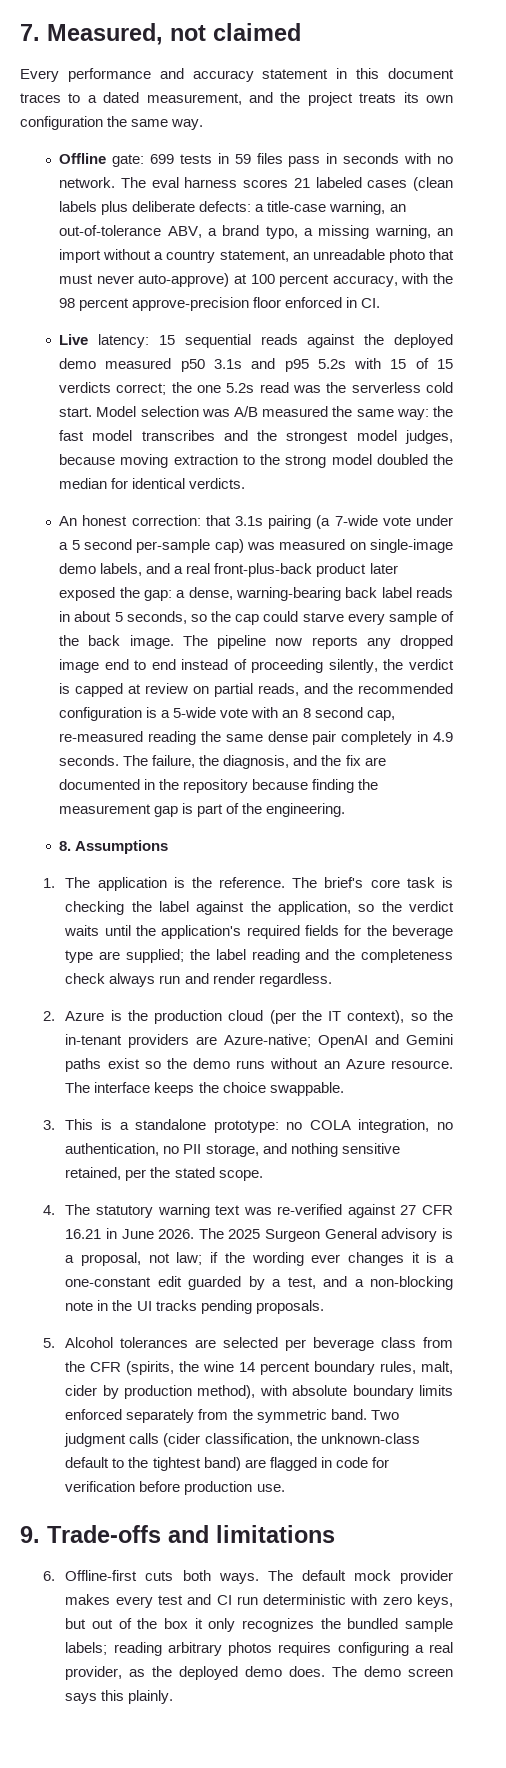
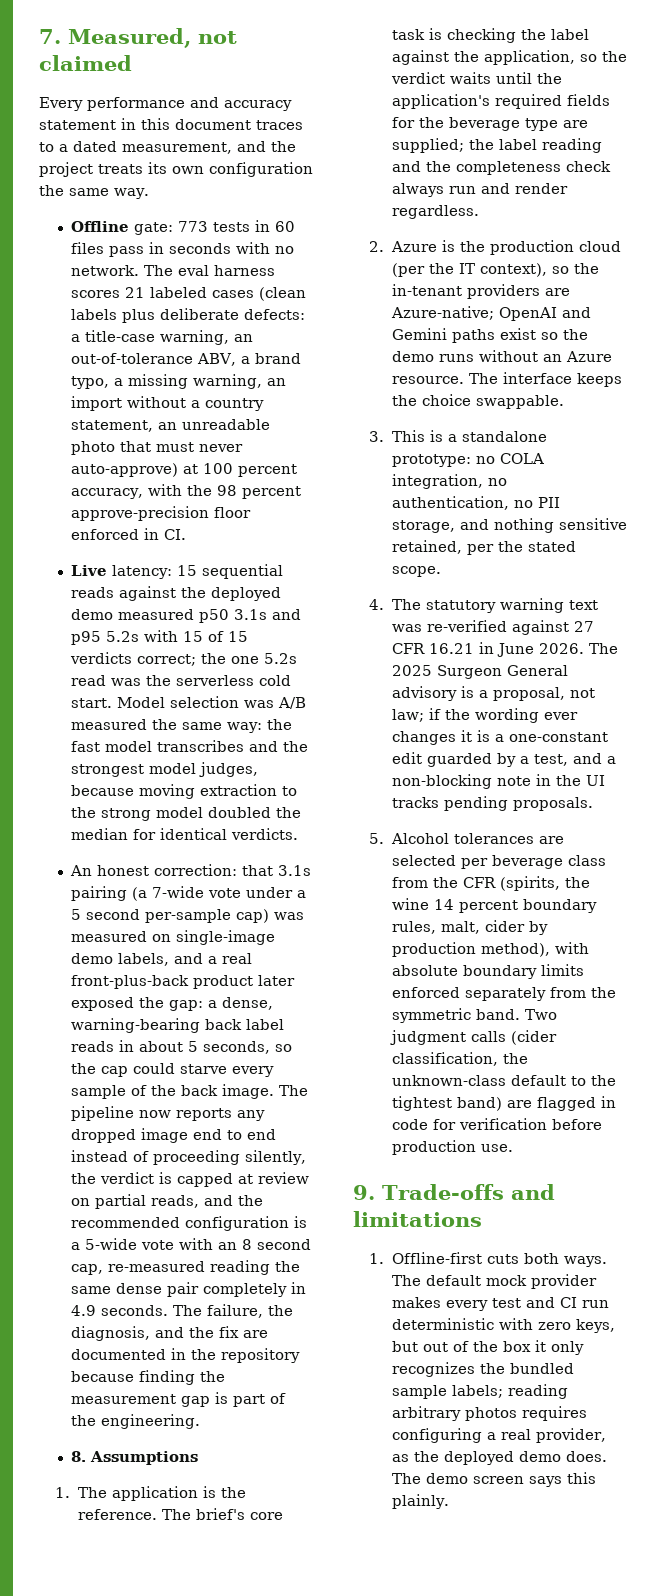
- Offline gate: 699 tests in 59 files pass in seconds with no network.
+ Offline gate: 773 tests in 60 files pass in seconds with no network.
- 6. Offline-first cuts both ways.
+ 1. Offline-first cuts both ways.

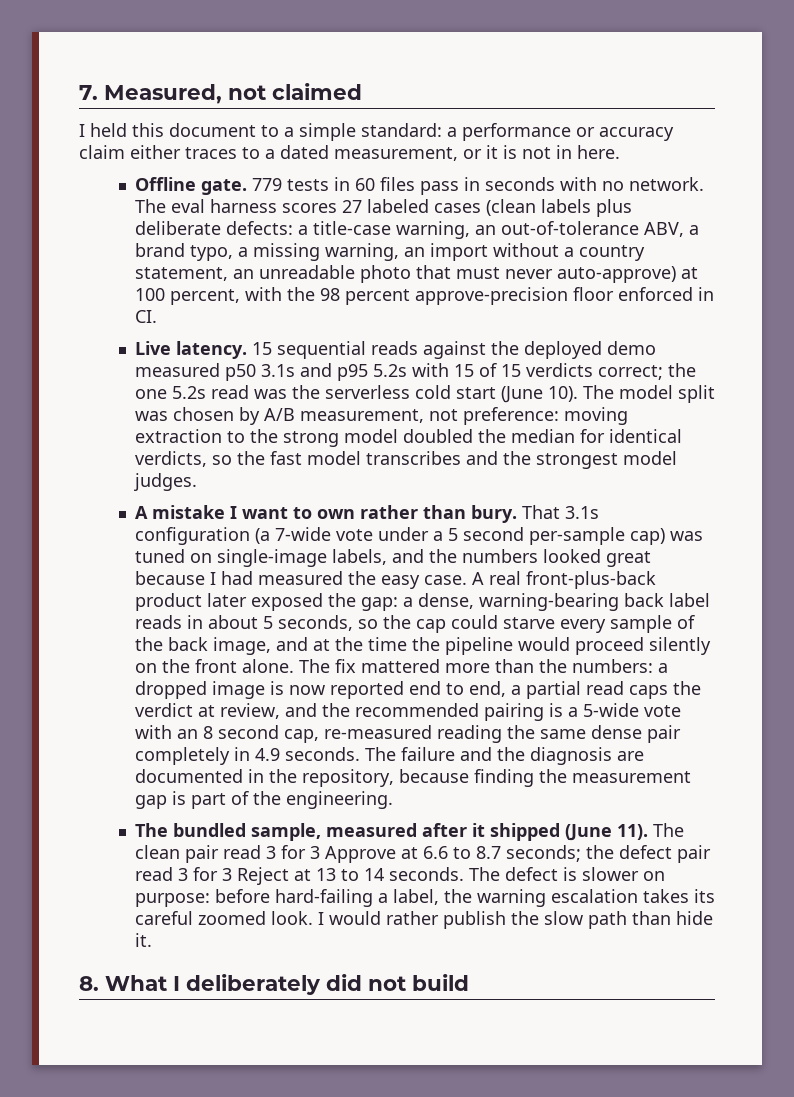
- Every performance and accuracy statement in this document traces to a dated measurement, and the project treats its own configuration the same way.
+ I held this document to a simple standard: a performance or accuracy claim either traces to a dated measurement, or it is not in here.
- Offline gate: 773 tests in 60 files pass in seconds with no network.
+ Offline gate. 779 tests in 60 files pass in seconds with no network.
- The eval harness scores 21 labeled cases (clean labels plus deliberate defects: a title-case warning, an out-of-tolerance ABV, a brand typo, a missing warning, an import without a country statement, an unreadable photo that must never auto-approve) at 100 percent accuracy, with the 98 percent approve-precision floor enforced in CI.
+ The eval harness scores 27 labeled cases (clean labels plus deliberate defects: a title-case warning, an out-of-tolerance ABV, a brand typo, a missing warning, an import without a country statement, an unreadable photo that must never auto-approve) at 100 percent, with the 98 percent approve-precision floor enforced in CI.
- Live latency:
+ Live latency.
- the one 5.2s read was the serverless cold start. Model selection was A/B measured the same way: the fast model transcribes and the strongest model judges, because moving extraction to the strong model doubled the median for identical verdicts.
- An honest correction: that 3.1s pairing (a 7-wide vote under a 5 second per-sample cap) was measured on single-image demo labels, and a real front-plus-back product later exposed the gap:
+ the one 5.2s read was the serverless cold start (June 10). The model split was chosen by A/B measurement, not preference: moving extraction to the strong model doubled the median for identical verdicts, so the fast model transcribes and the strongest model judges.
+ A mistake I want to own rather than bury. That 3.1s configuration (a 7-wide vote under a 5 second per-sample cap) was tuned on single-image labels, and the numbers looked great because I had measured the easy case. A real front-plus-back product later exposed the gap:
- a dense, warning-bearing back label reads in about 5 seconds, so the cap could starve every sample of the back image. The pipeline now reports any dropped image end to end instead of proceeding silently, the verdict is capped at review on partial reads, and the recommended configuration is a 5-wide vote with an 8 second cap, re-measured reading the same dense pair completely in 4.9 seconds.
+ a dense, warning-bearing back label reads in about 5 seconds, so the cap could starve every sample of the back image, and at the time the pipeline would proceed silently on the front alone. The fix mattered more than the numbers: a dropped image is now reported end to end, a partial read caps the verdict at review, and the recommended pairing is a 5-wide vote with an 8 second cap, re-measured reading the same dense pair completely in 4.9 seconds.
- The failure, the diagnosis, and the fix are documented in the repository because finding the measurement gap is part of the engineering.
+ The failure and the diagnosis are documented in the repository, because finding the measurement gap is part of the engineering.
- 8. Assumptions
- 1. The application is the reference. The brief's core task is checking the label against the application, so the verdict waits until the application's required fields for the beverage type are supplied; the label reading and the completeness check always run and render regardless.
- 2. Azure is the production cloud (per the IT context), so the in-tenant providers are Azure-native; OpenAI and Gemini paths exist so the demo runs without an Azure resource. The interface keeps the choice swappable.
- 3. This is a standalone prototype: no COLA integration, no authentication, no PII storage, and nothing sensitive retained, per the stated scope.
- 4. The statutory warning text was re-verified against 27 CFR 16.21 in June 2026. The 2025 Surgeon General advisory is a proposal, not law; if the wording ever changes it is a one-constant edit guarded by a test, and a non-blocking note in the UI tracks pending proposals.
- 5. Alcohol tolerances are selected per beverage class from the CFR (spirits, the wine 14 percent boundary rules, malt, cider by production method), with absolute boundary limits enforced separately from the symmetric band. Two judgment calls (cider classification, the unknown-class default to the tightest band) are flagged in code for verification before production use.
- 9. Trade-offs and limitations
- 1. Offline-first cuts both ways. The default mock provider makes every test and CI run deterministic with zero keys, but out of the box it only recognizes the bundled sample labels; reading arbitrary photos requires configuring a real provider, as the deployed demo does. The demo screen says this plainly.
+ The bundled sample, measured after it shipped (June 11). The clean pair read 3 for 3 Approve at 6.6 to 8.7 seconds; the defect pair read 3 for 3 Reject at 13 to 14 seconds. The defect is slower on purpose: before hard-failing a label, the warning escalation takes its careful zoomed look. I would rather publish the slow path than hide it.
+ 8. What I deliberately did not build

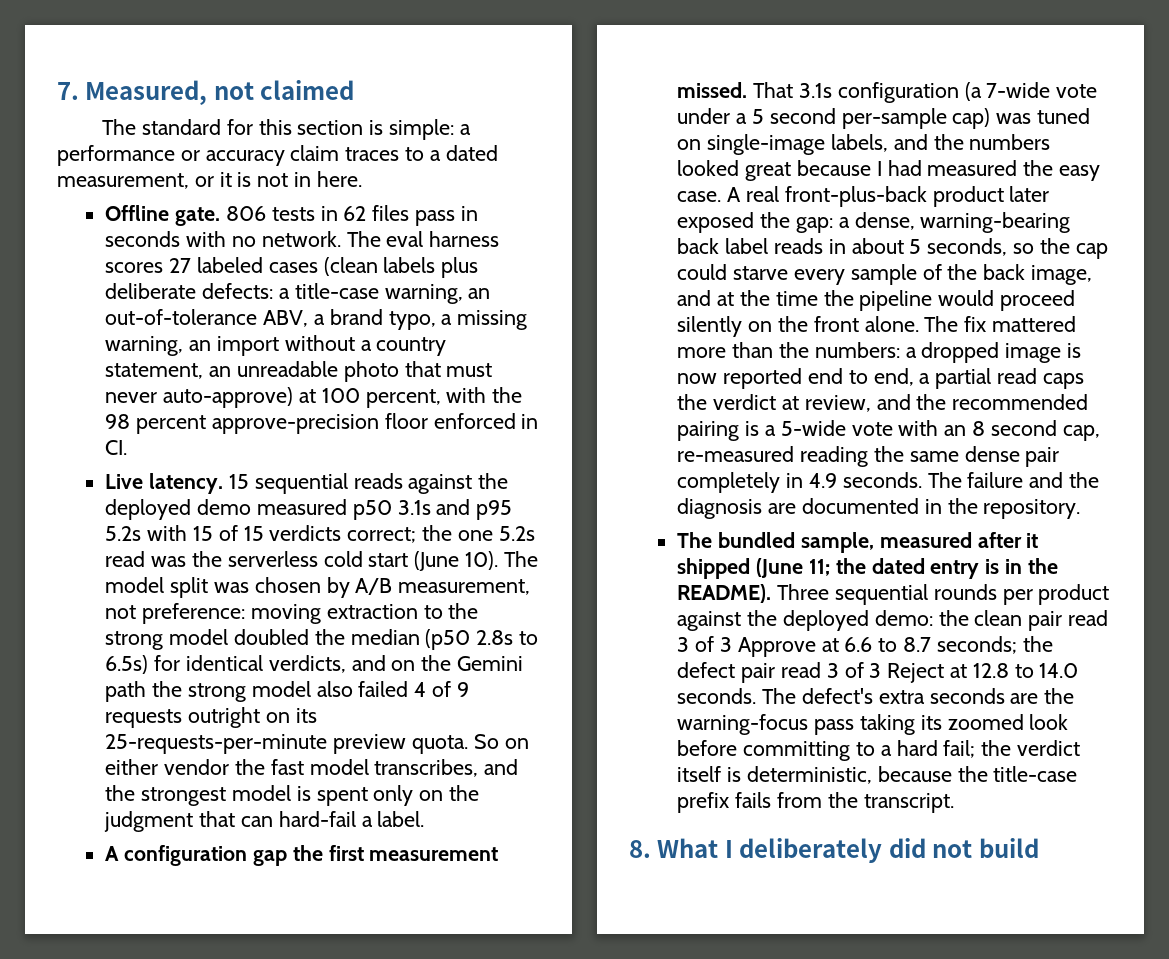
- I held this document to a simple standard: a performance or accuracy claim either traces to a dated measurement, or it is not in here.
+ The standard for this section is simple: a performance or accuracy claim traces to a dated measurement, or it is not in here.
- 779 tests in 60 files pass in seconds with no network.
+ 806 tests in 62 files pass in seconds with no network.
- The model split was chosen by A/B measurement, not preference: moving extraction to the strong model doubled the median for identical verdicts, so the fast model transcribes and the strongest model judges.
- A mistake I want to own rather than bury.
+ The model split was chosen by A/B measurement, not preference: moving extraction to the strong model doubled the median (p50 2.8s to 6.5s) for identical verdicts, and on the Gemini path the strong model also failed 4 of 9 requests outright on its 25-requests-per-minute preview quota. So on either vendor the fast model transcribes, and the strongest model is spent only on the judgment that can hard-fail a label.
+ A configuration gap the first measurement missed.
- The failure and the diagnosis are documented in the repository, because finding the measurement gap is part of the engineering.
+ The failure and the diagnosis are documented in the repository.
- The bundled sample, measured after it shipped (June 11). The clean pair read 3 for 3 Approve at 6.6 to 8.7 seconds; the defect pair read 3 for 3 Reject at 13 to 14 seconds. The defect is slower on purpose: before hard-failing a label, the warning escalation takes its careful zoomed look. I would rather publish the slow path than hide it.
+ The bundled sample, measured after it shipped (June 11; the dated entry is in the README). Three sequential rounds per product against the deployed demo: the clean pair read 3 of 3 Approve at 6.6 to 8.7 seconds; the defect pair read 3 of 3 Reject at 12.8 to 14.0 seconds. The defect's extra seconds are the warning-focus pass taking its zoomed look before committing to a hard fail; the verdict itself is deterministic, because the title-case prefix fails from the transcript.

